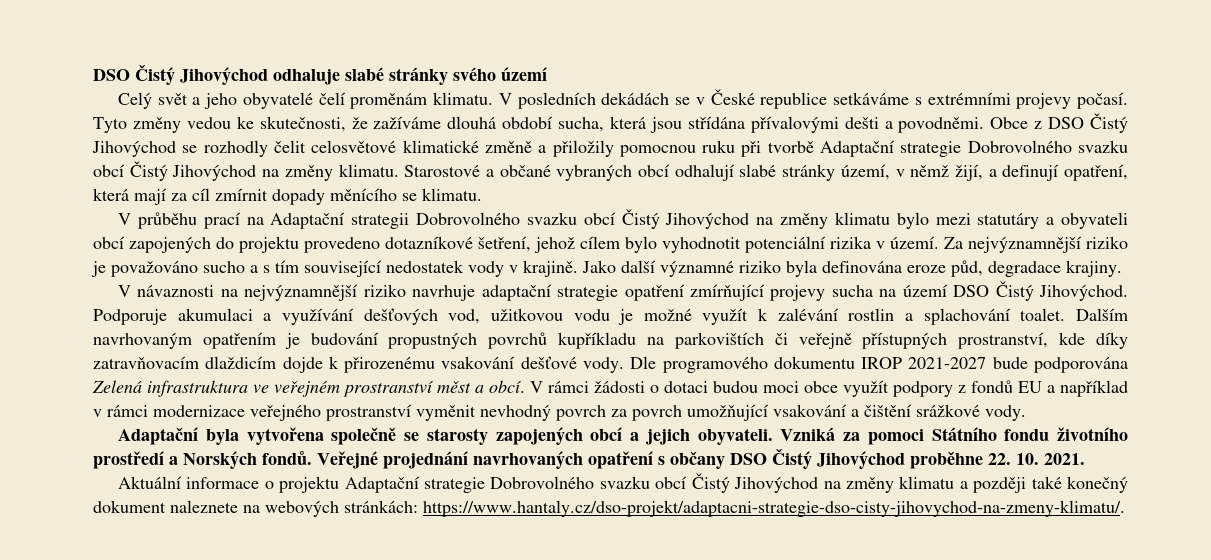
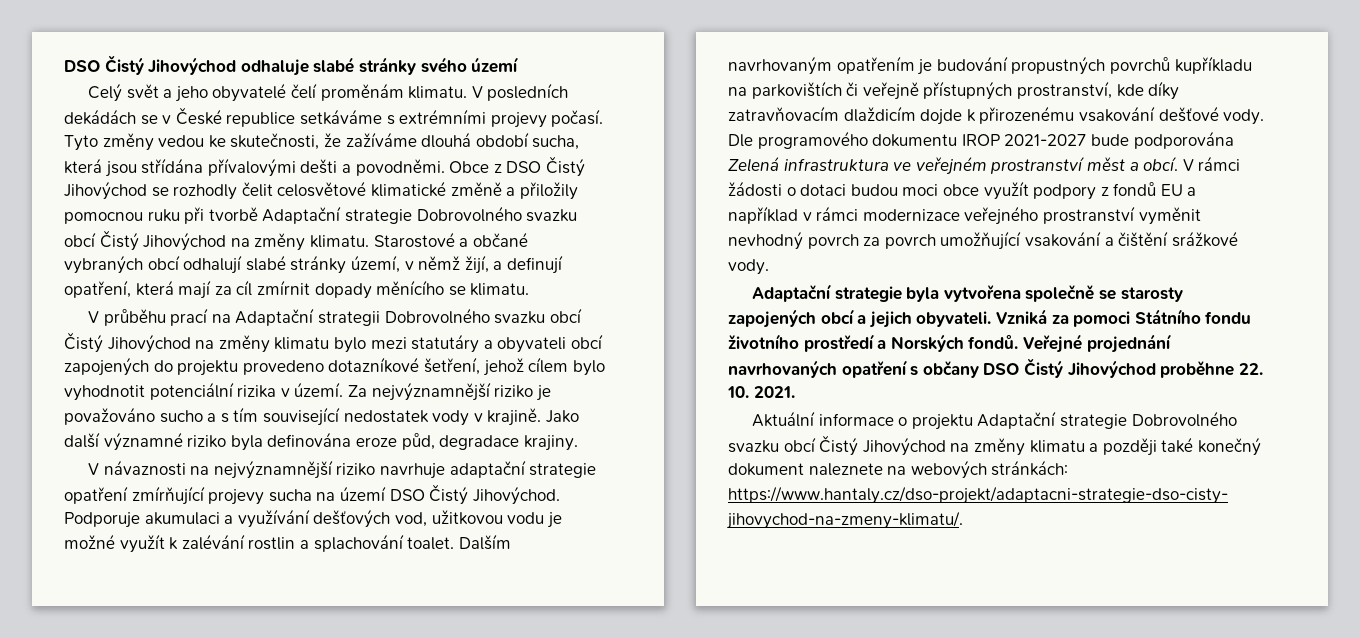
- Adaptační byla vytvořena společně se starosty zapojených obcí a jejich obyvateli.
+ Adaptační strategie byla vytvořena společně se starosty zapojených obcí a jejich obyvateli.

